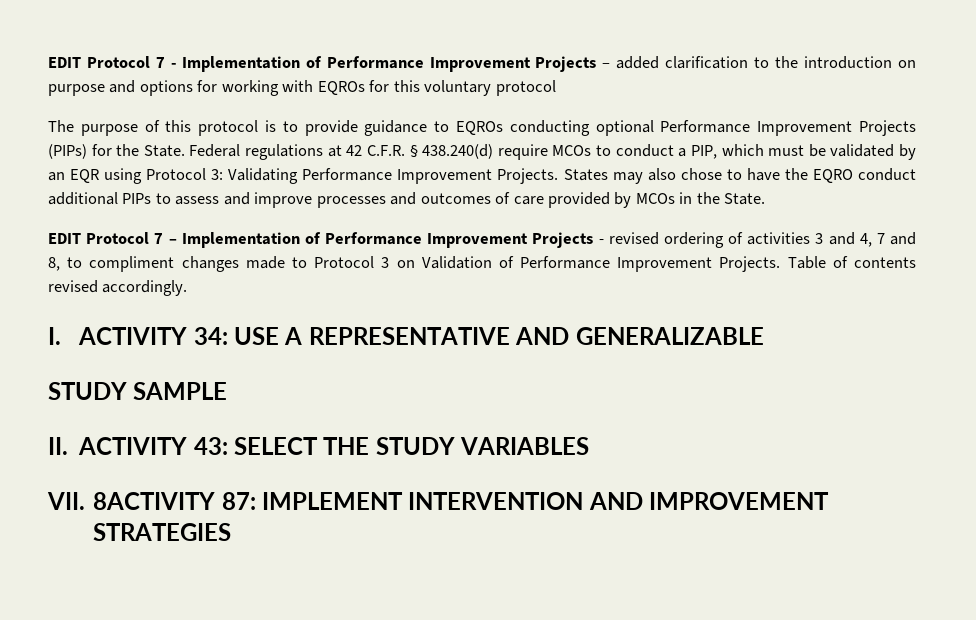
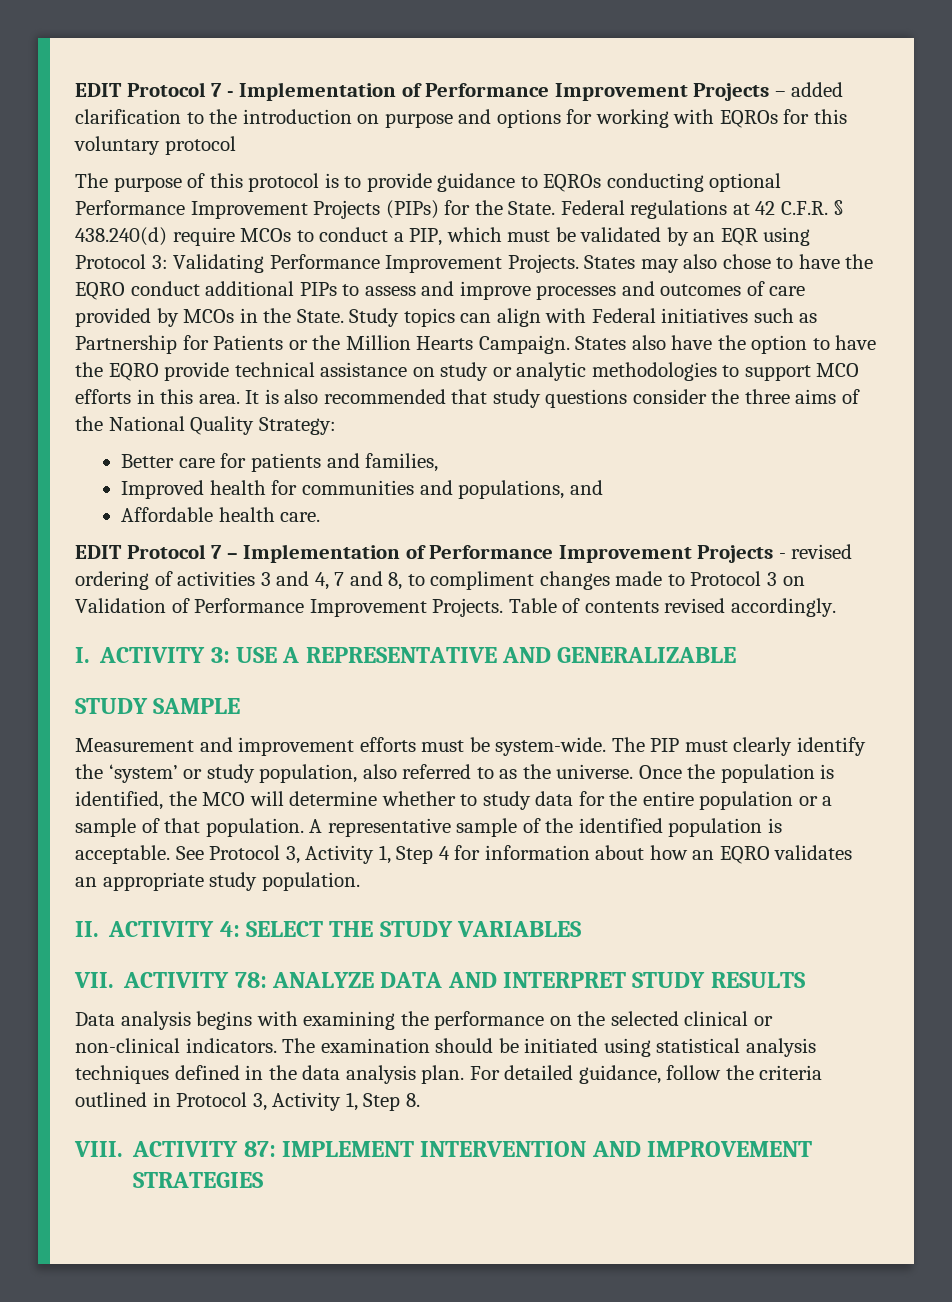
+ Study topics can align with Federal initiatives such as Partnership for Patients or the Million Hearts Campaign. States also have the option to have the EQRO provide technical assistance on study or analytic methodologies to support MCO efforts in this area. It is also recommended that study questions consider the three aims of the National Quality Strategy:
+ Better care for patients and families,
+ Improved health for communities and populations, and
+ Affordable health care.
- I. ACTIVITY 34: USE A REPRESENTATIVE AND GENERALIZABLE
+ I. ACTIVITY 3: USE A REPRESENTATIVE AND GENERALIZABLE
+ Measurement and improvement efforts must be system-wide. The PIP must clearly identify the ‘system’ or study population, also referred to as the universe. Once the population is identified, the MCO will determine whether to study data for the entire population or a sample of that population. A representative sample of the identified population is acceptable. See Protocol 3, Activity 1, Step 4 for information about how an EQRO validates an appropriate study population.
- II. ACTIVITY 43: SELECT THE STUDY VARIABLES
+ II. ACTIVITY 4: SELECT THE STUDY VARIABLES
- VII. 8ACTIVITY 87: IMPLEMENT INTERVENTION AND IMPROVEMENT STRATEGIES
+ VII. ACTIVITY 78: ANALYZE DATA AND INTERPRET STUDY RESULTS
+ Data analysis begins with examining the performance on the selected clinical or non-clinical indicators. The examination should be initiated using statistical analysis techniques defined in the data analysis plan. For detailed guidance, follow the criteria outlined in Protocol 3, Activity 1, Step 8.
+ VIII. ACTIVITY 87: IMPLEMENT INTERVENTION AND IMPROVEMENT STRATEGIES

